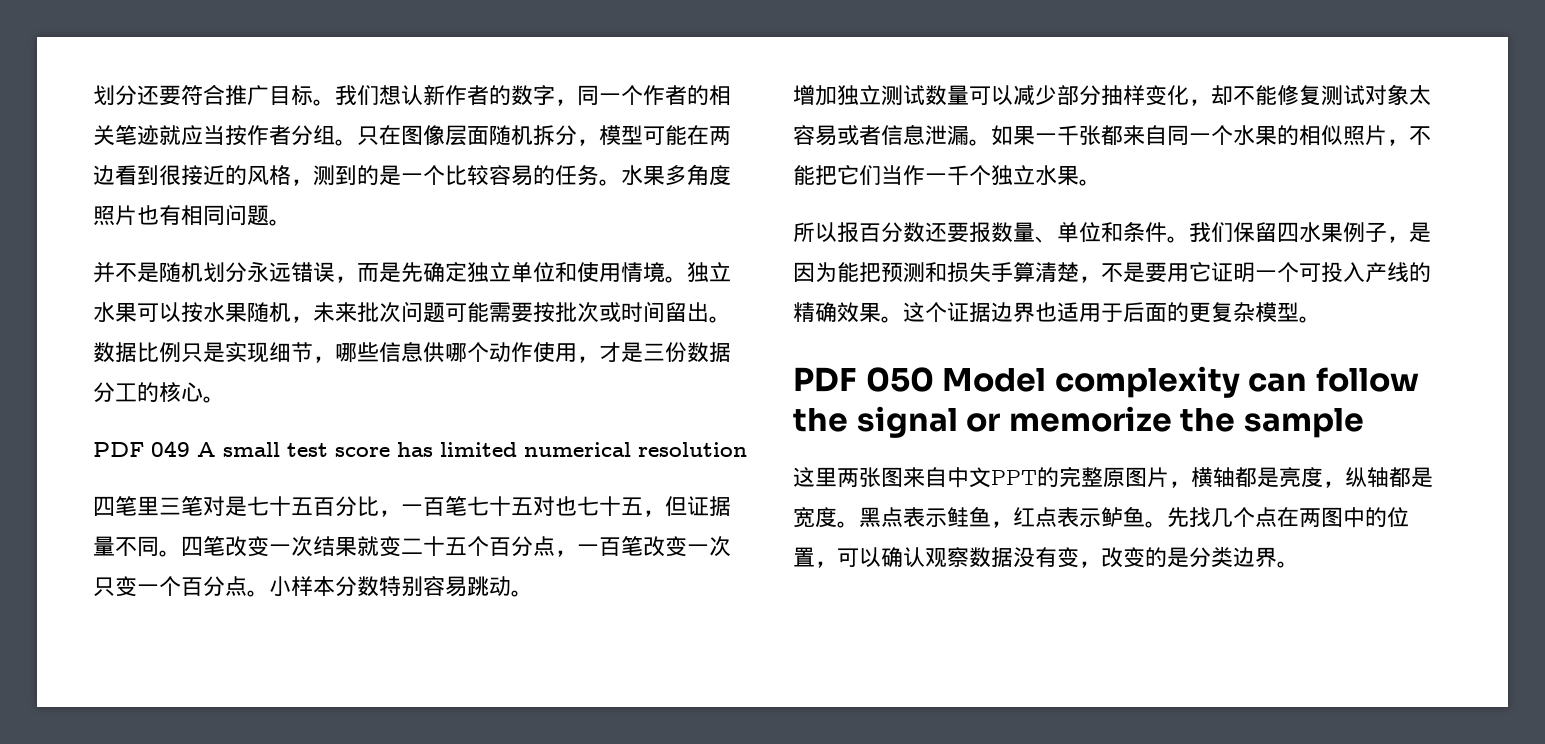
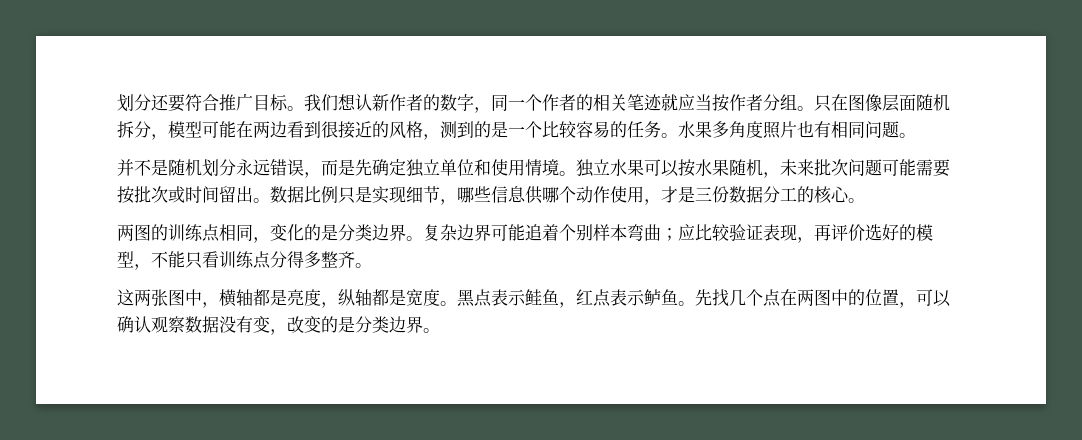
- PDF 049 A small test score has limited numerical resolution
- 四笔里三笔对是七十五百分比，一百笔七十五对也七十五，但证据量不同。四笔改变一次结果就变二十五个百分点，一百笔改变一次只变一个百分点。小样本分数特别容易跳动。
- 增加独立测试数量可以减少部分抽样变化，却不能修复测试对象太容易或者信息泄漏。如果一千张都来自同一个水果的相似照片，不能把它们当作一千个独立水果。
- 所以报百分数还要报数量、单位和条件。我们保留四水果例子，是因为能把预测和损失手算清楚，不是要用它证明一个可投入产线的精确效果。这个证据边界也适用于后面的更复杂模型。
- PDF 050 Model complexity can follow the signal or memorize the sample
- 这里两张图来自中文PPT的完整原图片，横轴都是亮度，纵轴都是宽度。
+ 两图的训练点相同，变化的是分类边界。复杂边界可能追着个别样本弯曲；应比较验证表现，再评价选好的模型，不能只看训练点分得多整齐。
+ 这两张图中，横轴都是亮度，纵轴都是宽度。

